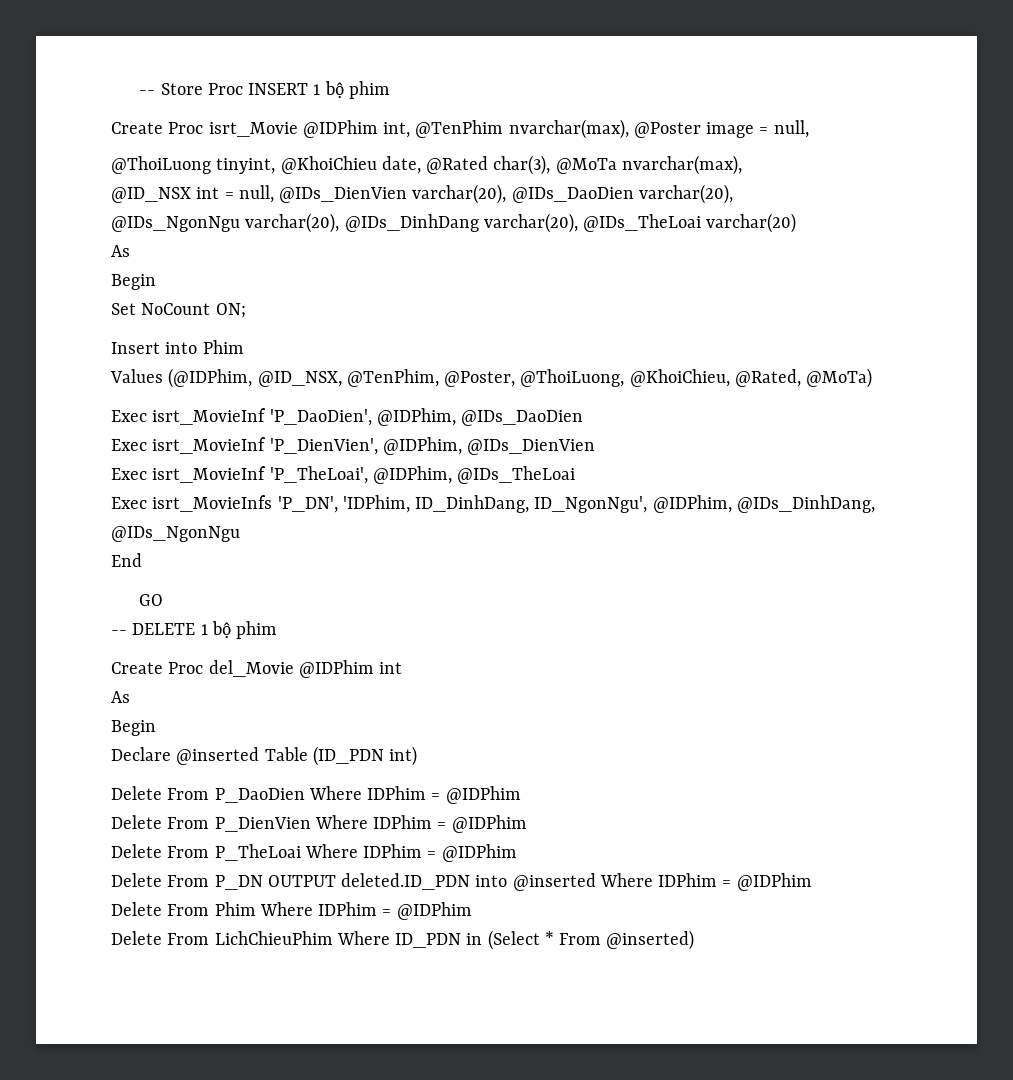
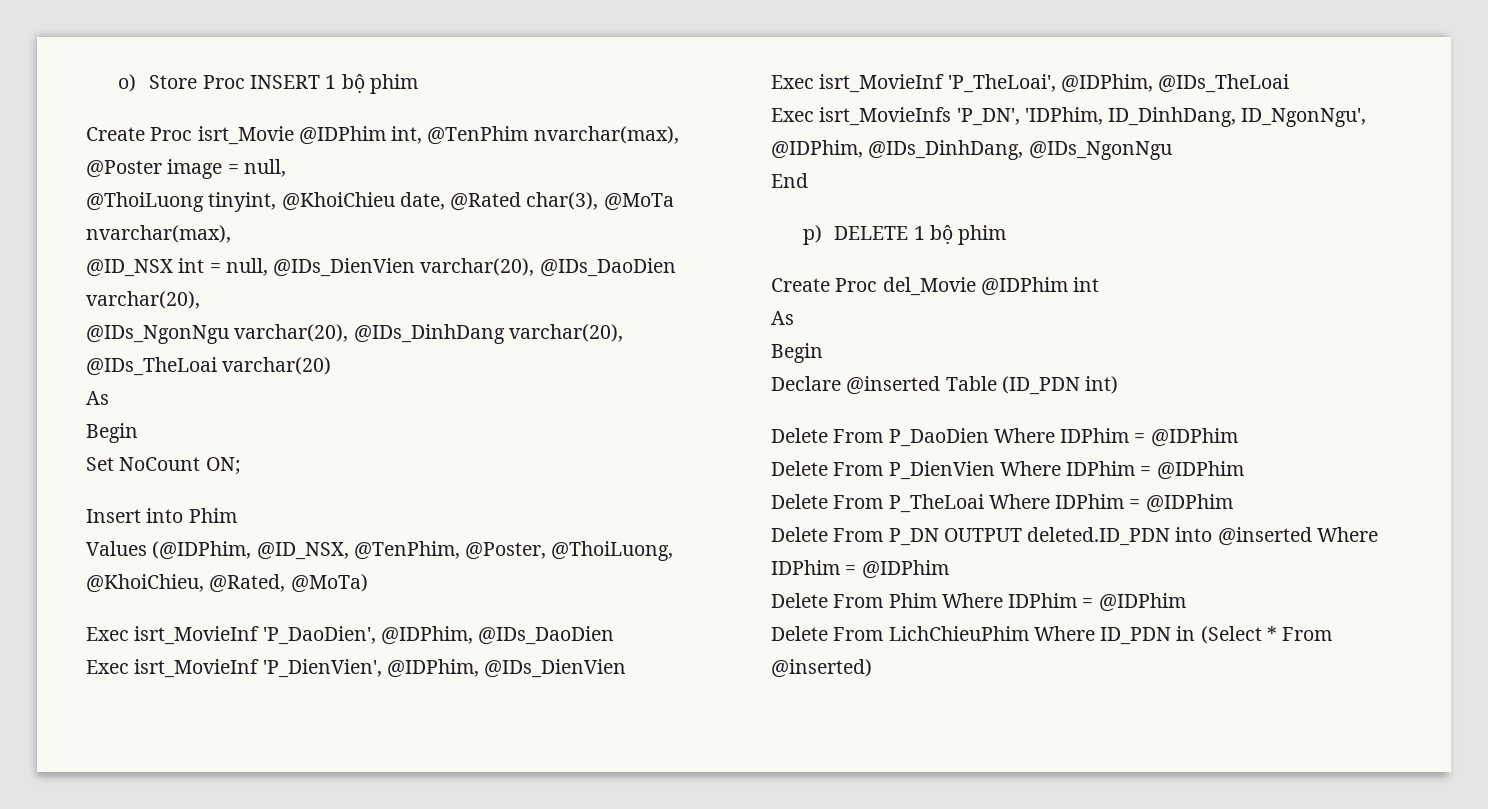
- -- Store Proc INSERT 1 bộ phim
+ o) Store Proc INSERT 1 bộ phim
- GO
- -- DELETE 1 bộ phim
+ p) DELETE 1 bộ phim

